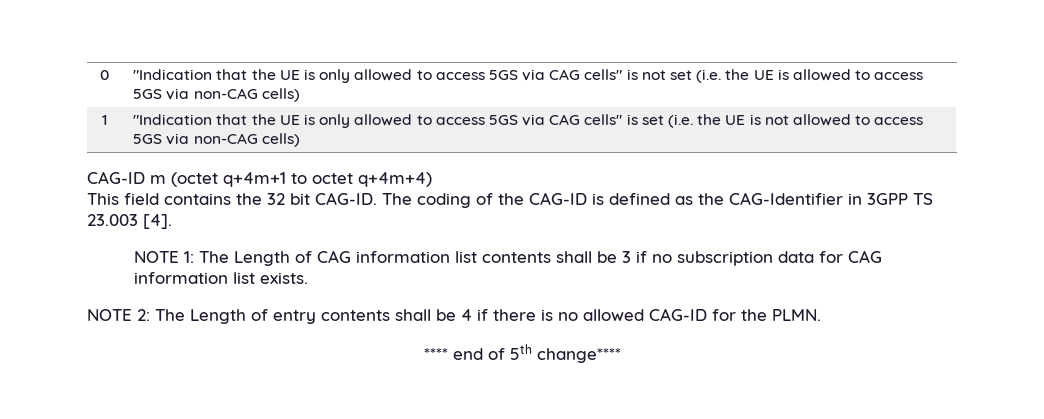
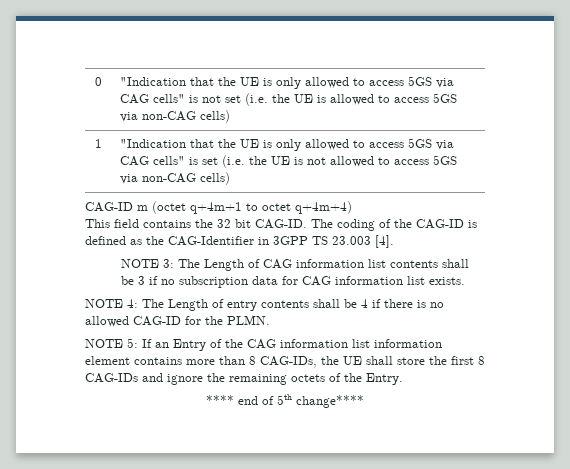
- NOTE 1: The Length of CAG information list contents shall be 3 if no subscription data for CAG information list exists.
+ NOTE 3: The Length of CAG information list contents shall be 3 if no subscription data for CAG information list exists.
- NOTE 2: The Length of entry contents shall be 4 if there is no allowed CAG-ID for the PLMN.
+ NOTE 4: The Length of entry contents shall be 4 if there is no allowed CAG-ID for the PLMN.
+ NOTE 5: If an Entry of the CAG information list information element contains more than 8 CAG-IDs, the UE shall store the first 8 CAG-IDs and ignore the remaining octets of the Entry.

